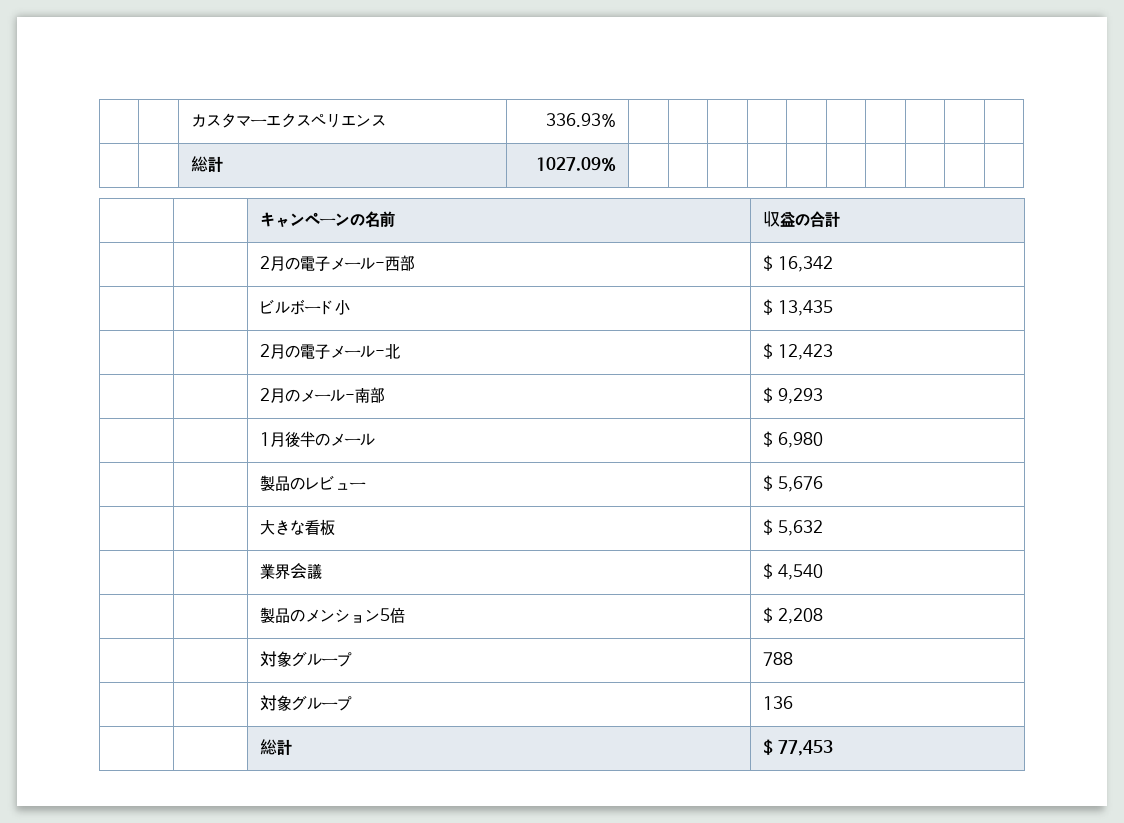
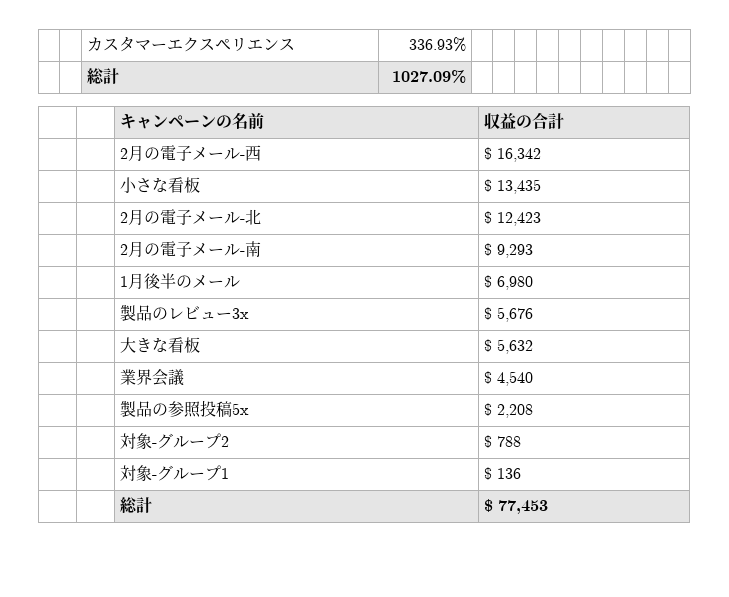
- | | 2月の電子メール-西部 | $ 16,342
+ | | 2月の電子メール-西 | $ 16,342
- | | ビルボード小 | $ 13,435
+ | | 小さな看板 | $ 13,435
- | | 2月のメール-南部 | $ 9,293
+ | | 2月の電子メール-南 | $ 9,293
- | | 製品のレビュー | $ 5,676
+ | | 製品のレビュー3x | $ 5,676
- | | 製品のメンション5倍 | $ 2,208
+ | | 製品の参照投稿5x | $ 2,208
- | | 対象グループ | 788
+ | | 対象-グループ2 | $ 788
- | | 対象グループ | 136
+ | | 対象-グループ1 | $ 136

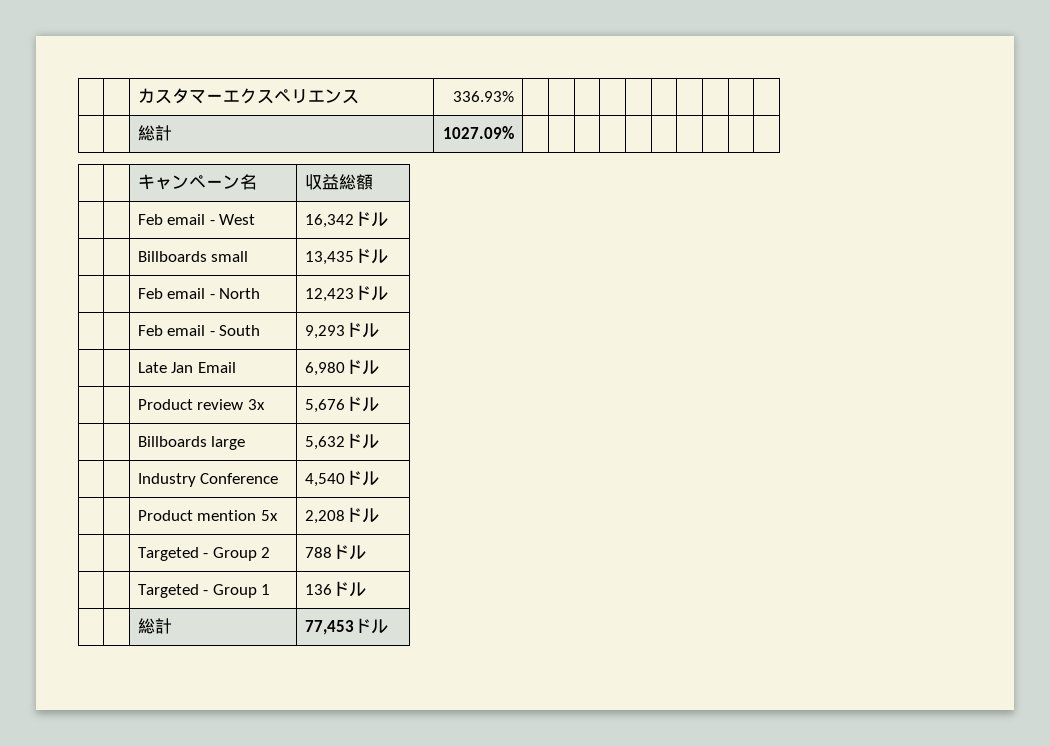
- | | キャンペーンの名前 | 収益の合計
- | | 2月の電子メール-西 | $ 16,342
- | | 小さな看板 | $ 13,435
- | | 2月の電子メール-北 | $ 12,423
- | | 2月の電子メール-南 | $ 9,293
- | | 1月後半のメール | $ 6,980
- | | 製品のレビュー3x | $ 5,676
- | | 大きな看板 | $ 5,632
- | | 業界会議 | $ 4,540
- | | 製品の参照投稿5x | $ 2,208
- | | 対象-グループ2 | $ 788
- | | 対象-グループ1 | $ 136
- | | 総計 | $ 77,453
+ | | キャンペーン名 | 収益総額
+ | | Feb email - West | 16,342ドル
+ | | Billboards small | 13,435ドル
+ | | Feb email - North | 12,423ドル
+ | | Feb email - South | 9,293ドル
+ | | Late Jan Email | 6,980ドル
+ | | Product review 3x | 5,676ドル
+ | | Billboards large | 5,632ドル
+ | | Industry Conference | 4,540ドル
+ | | Product mention 5x | 2,208ドル
+ | | Targeted - Group 2 | 788ドル
+ | | Targeted - Group 1 | 136ドル
+ | | 総計 | 77,453ドル

